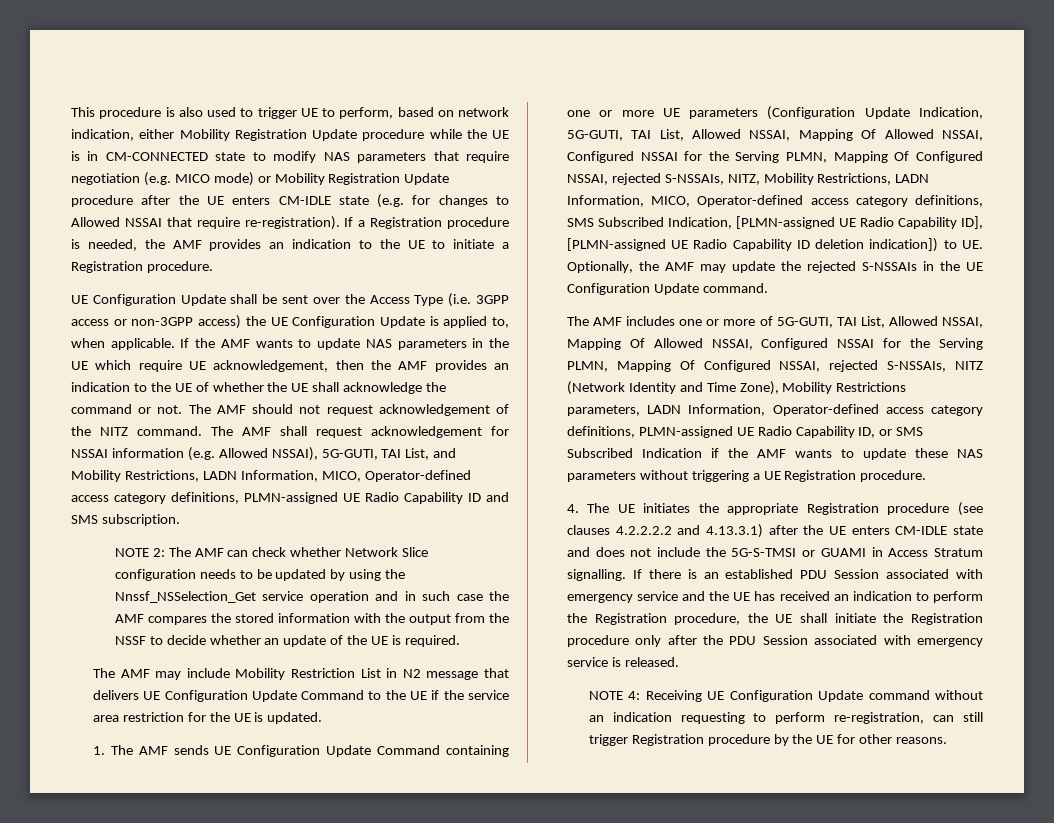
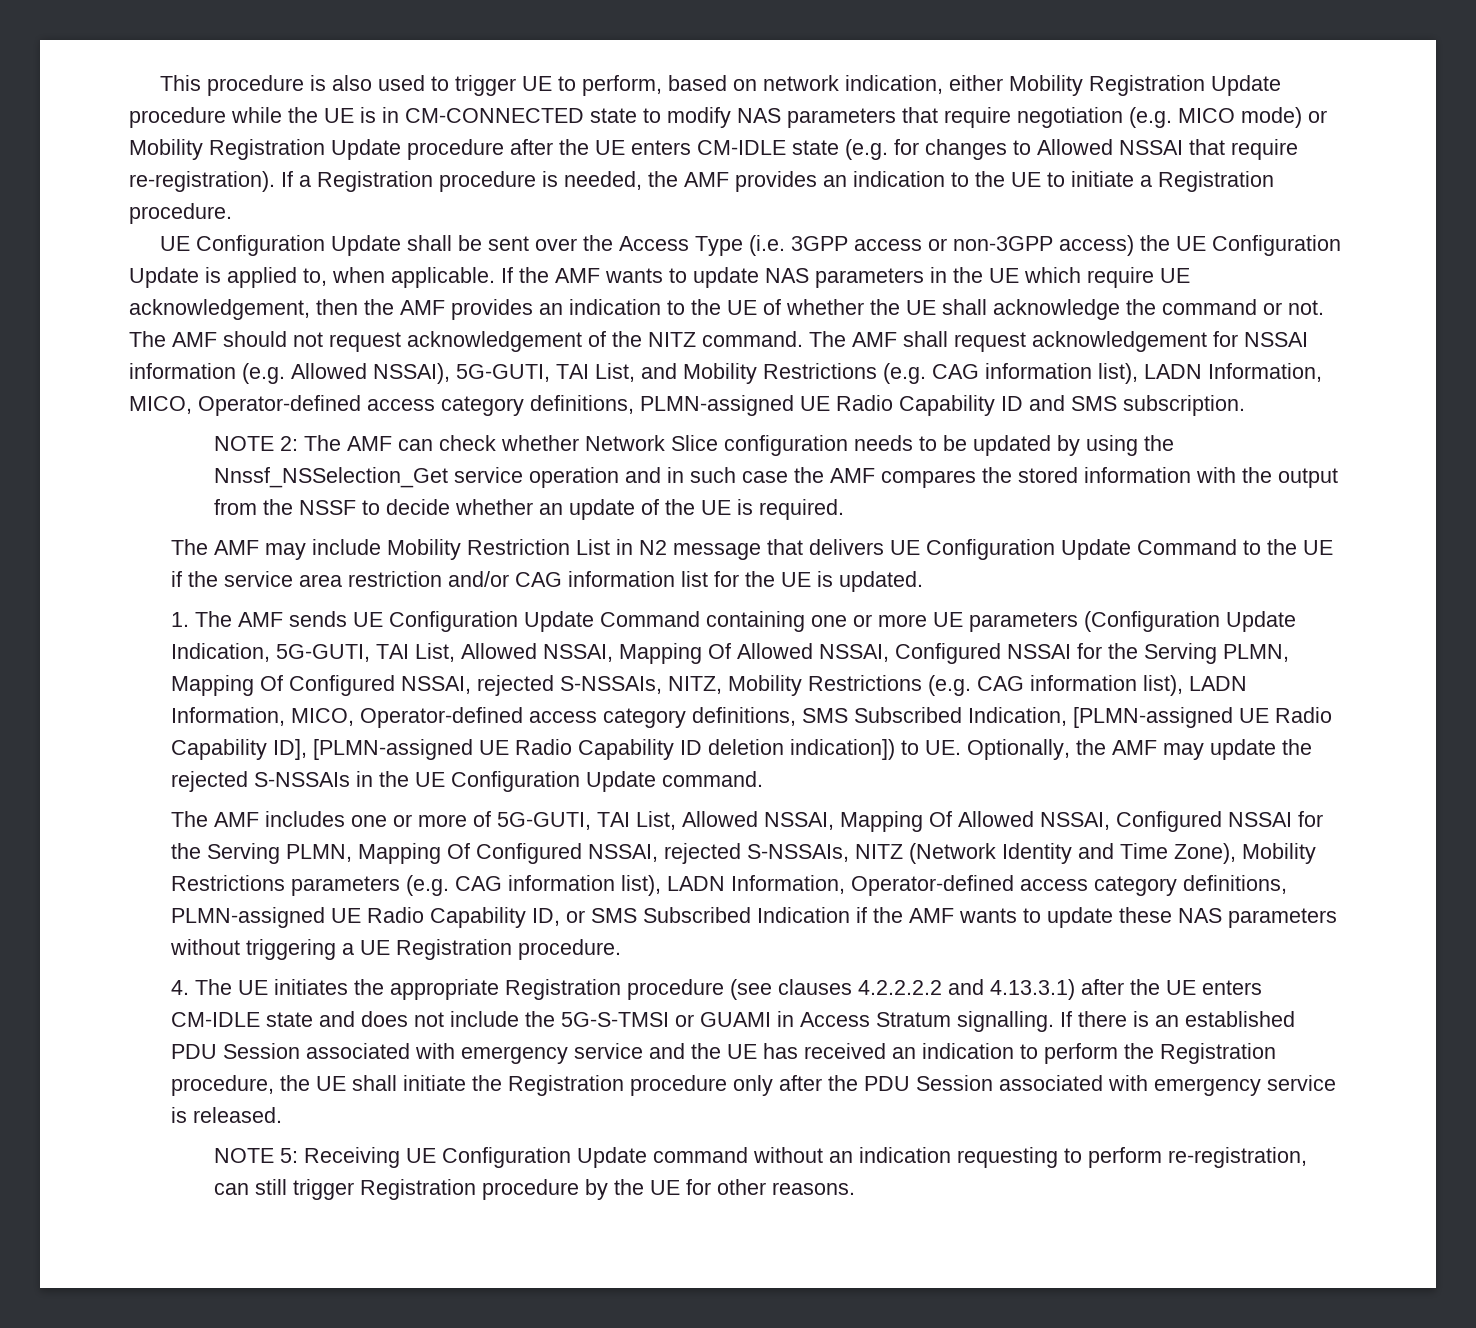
- The AMF shall request acknowledgement for NSSAI information (e.g. Allowed NSSAI), 5G-GUTI, TAI List, and Mobility Restrictions, LADN Information, MICO, Operator-defined access category definitions, PLMN-assigned UE Radio Capability ID and SMS subscription.
+ The AMF shall request acknowledgement for NSSAI information (e.g. Allowed NSSAI), 5G-GUTI, TAI List, and Mobility Restrictions (e.g. CAG information list), LADN Information, MICO, Operator-defined access category definitions, PLMN-assigned UE Radio Capability ID and SMS subscription.
- The AMF may include Mobility Restriction List in N2 message that delivers UE Configuration Update Command to the UE if the service area restriction for the UE is updated.
+ The AMF may include Mobility Restriction List in N2 message that delivers UE Configuration Update Command to the UE if the service area restriction and/or CAG information list for the UE is updated.
- 1. The AMF sends UE Configuration Update Command containing one or more UE parameters (Configuration Update Indication, 5G-GUTI, TAI List, Allowed NSSAI, Mapping Of Allowed NSSAI, Configured NSSAI for the Serving PLMN, Mapping Of Configured NSSAI, rejected S-NSSAIs, NITZ, Mobility Restrictions, LADN Information, MICO, Operator-defined access category definitions, SMS Subscribed Indication, [PLMN-assigned UE Radio Capability ID], [PLMN-assigned UE Radio Capability ID deletion indication]) to UE. Optionally, the AMF may update the rejected S-NSSAIs in the UE Configuration Update command.
+ 1. The AMF sends UE Configuration Update Command containing one or more UE parameters (Configuration Update Indication, 5G-GUTI, TAI List, Allowed NSSAI, Mapping Of Allowed NSSAI, Configured NSSAI for the Serving PLMN, Mapping Of Configured NSSAI, rejected S-NSSAIs, NITZ, Mobility Restrictions (e.g. CAG information list), LADN Information, MICO, Operator-defined access category definitions, SMS Subscribed Indication, [PLMN-assigned UE Radio Capability ID], [PLMN-assigned UE Radio Capability ID deletion indication]) to UE. Optionally, the AMF may update the rejected S-NSSAIs in the UE Configuration Update command.
- The AMF includes one or more of 5G-GUTI, TAI List, Allowed NSSAI, Mapping Of Allowed NSSAI, Configured NSSAI for the Serving PLMN, Mapping Of Configured NSSAI, rejected S-NSSAIs, NITZ (Network Identity and Time Zone), Mobility Restrictions parameters, LADN Information, Operator-defined access category definitions, PLMN-assigned UE Radio Capability ID, or SMS Subscribed Indication if the AMF wants to update these NAS parameters without triggering a UE Registration procedure.
+ The AMF includes one or more of 5G-GUTI, TAI List, Allowed NSSAI, Mapping Of Allowed NSSAI, Configured NSSAI for the Serving PLMN, Mapping Of Configured NSSAI, rejected S-NSSAIs, NITZ (Network Identity and Time Zone), Mobility Restrictions parameters (e.g. CAG information list), LADN Information, Operator-defined access category definitions, PLMN-assigned UE Radio Capability ID, or SMS Subscribed Indication if the AMF wants to update these NAS parameters without triggering a UE Registration procedure.
- NOTE 4: Receiving UE Configuration Update command without an indication requesting to perform re-registration, can still trigger Registration procedure by the UE for other reasons.
+ NOTE 5: Receiving UE Configuration Update command without an indication requesting to perform re-registration, can still trigger Registration procedure by the UE for other reasons.

